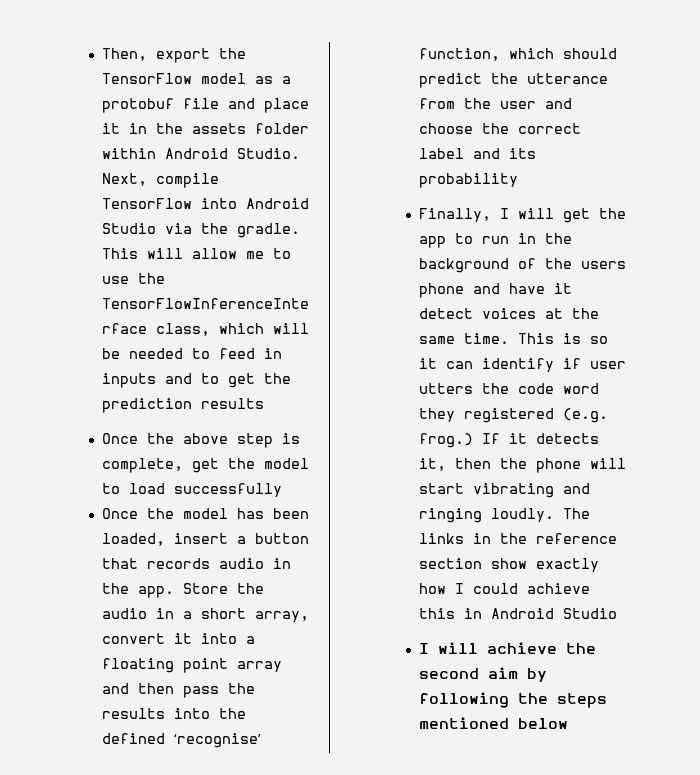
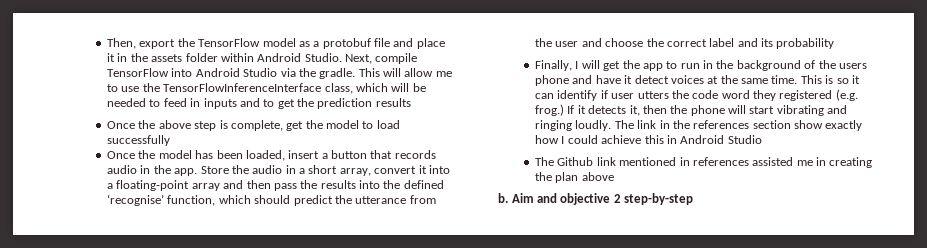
- Store the audio in a short array, convert it into a floating point array and then pass the results into the defined ‘recognise’ function, which should predict the utterance from the user and choose the correct label and its probability
+ Store the audio in a short array, convert it into a floating-point array and then pass the results into the defined ‘recognise’ function, which should predict the utterance from the user and choose the correct label and its probability
- The links in the reference section show exactly how I could achieve this in Android Studio
+ The link in the references section show exactly how I could achieve this in Android Studio
- I will achieve the second aim by following the steps mentioned below
+ The Github link mentioned in references assisted me in creating the plan above
+ b. Aim and objective 2 step-by-step

